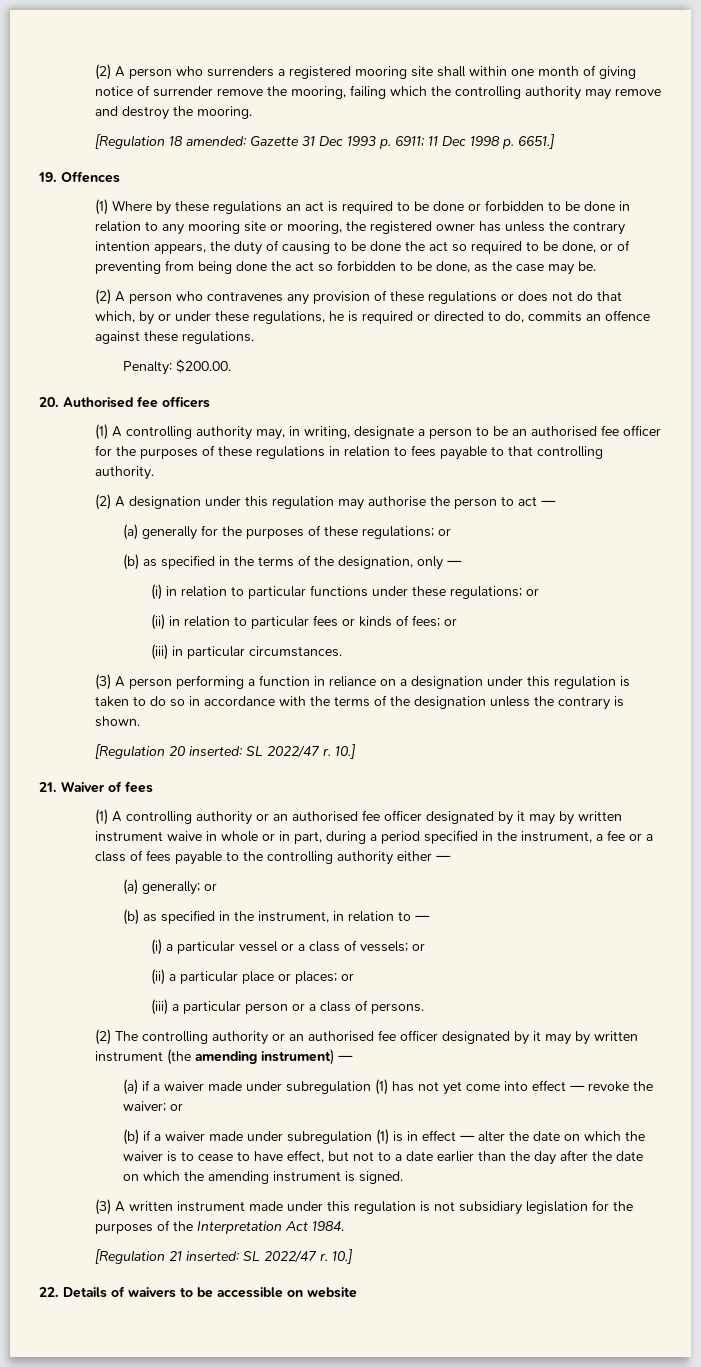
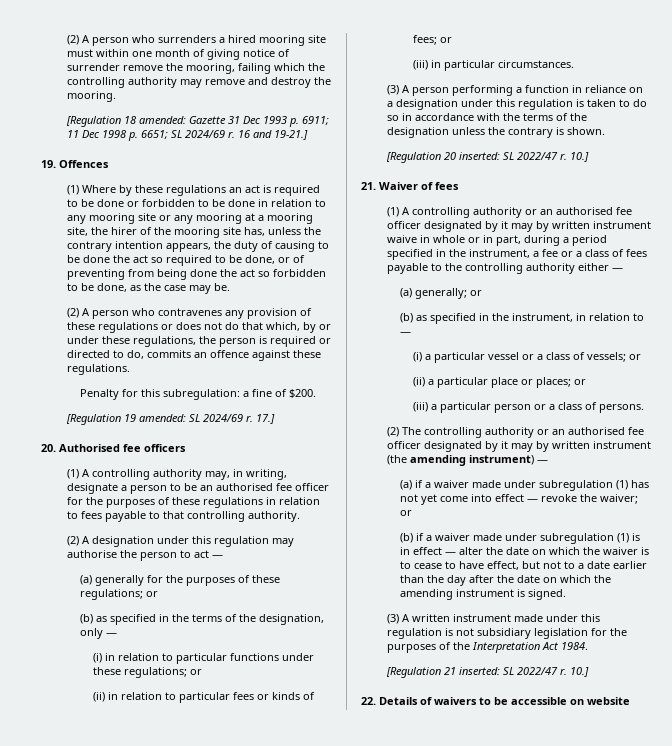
- (2) A person who surrenders a registered mooring site shall within one month of giving notice of surrender remove the mooring, failing which the controlling authority may remove and destroy the mooring.
+ (2) A person who surrenders a hired mooring site must within one month of giving notice of surrender remove the mooring, failing which the controlling authority may remove and destroy the mooring.
- [Regulation 18 amended: Gazette 31 Dec 1993 p. 6911; 11 Dec 1998 p. 6651.]
+ [Regulation 18 amended: Gazette 31 Dec 1993 p. 6911; 11 Dec 1998 p. 6651; SL 2024/69 r. 16 and 19-21.]
- (1) Where by these regulations an act is required to be done or forbidden to be done in relation to any mooring site or mooring, the registered owner has unless the contrary intention appears, the duty of causing to be done the act so required to be done, or of preventing from being done the act so forbidden to be done, as the case may be.
+ (1) Where by these regulations an act is required to be done or forbidden to be done in relation to any mooring site or any mooring at a mooring site, the hirer of the mooring site has, unless the contrary intention appears, the duty of causing to be done the act so required to be done, or of preventing from being done the act so forbidden to be done, as the case may be.
- (2) A person who contravenes any provision of these regulations or does not do that which, by or under these regulations, he is required or directed to do, commits an offence against these regulations.
+ (2) A person who contravenes any provision of these regulations or does not do that which, by or under these regulations, the person is required or directed to do, commits an offence against these regulations.
- Penalty: $200.00.
+ Penalty for this subregulation: a fine of $200.
+ [Regulation 19 amended: SL 2024/69 r. 17.]

